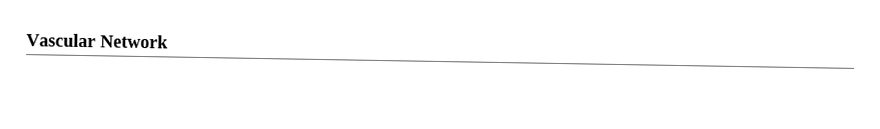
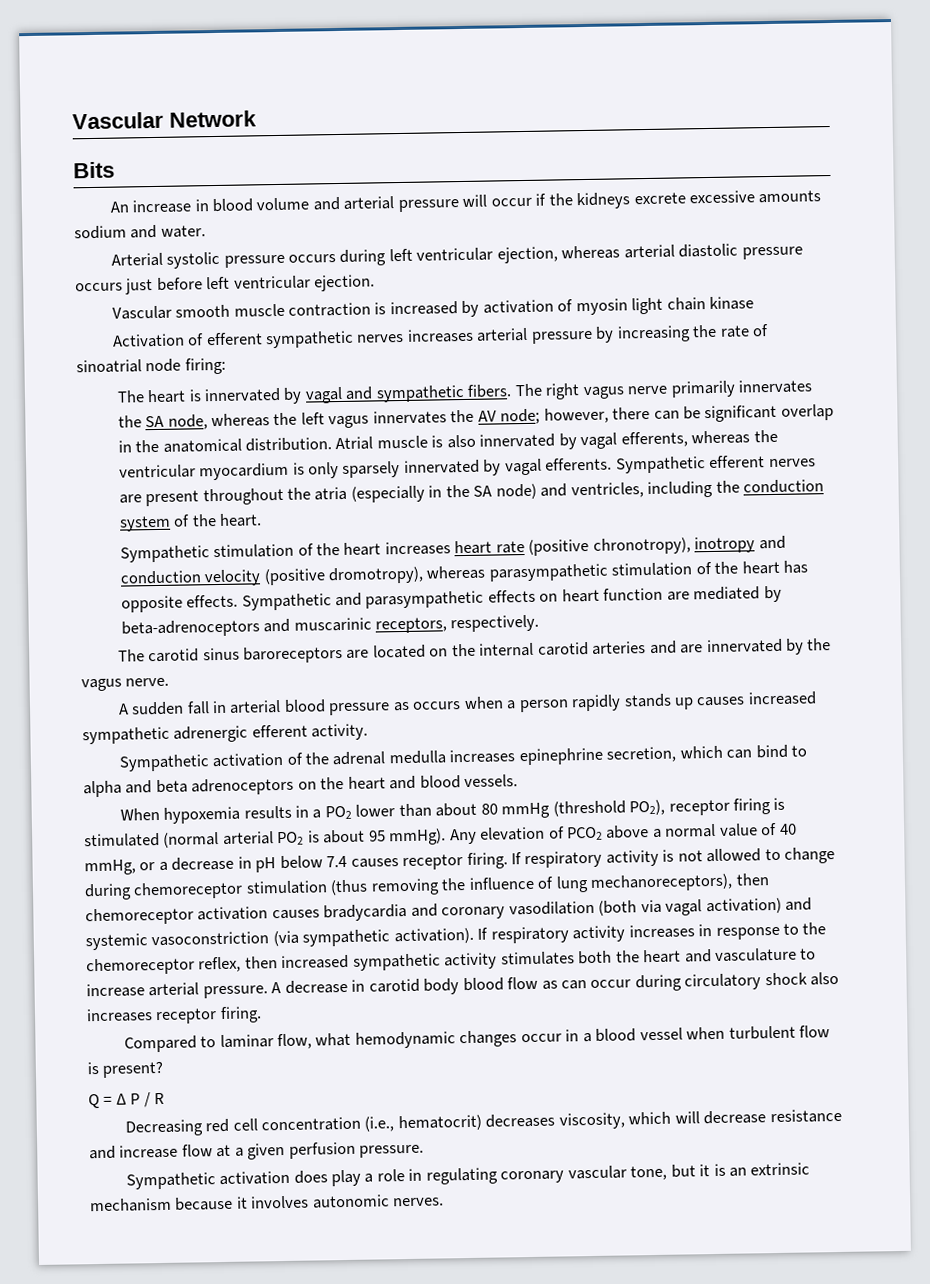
+ Bits
+ An increase in blood volume and arterial pressure will occur if the kidneys excrete excessive amounts sodium and water.
+ Arterial systolic pressure occurs during left ventricular ejection, whereas arterial diastolic pressure occurs just before left ventricular ejection.
+ Vascular smooth muscle contraction is increased by activation of myosin light chain kinase
+ Activation of efferent sympathetic nerves increases arterial pressure by increasing the rate of sinoatrial node firing:
+ The heart is innervated by vagal and sympathetic fibers. The right vagus nerve primarily innervates the SA node, whereas the left vagus innervates the AV node; however, there can be significant overlap in the anatomical distribution. Atrial muscle is also innervated by vagal efferents, whereas the ventricular myocardium is only sparsely innervated by vagal efferents. Sympathetic efferent nerves are present throughout the atria (especially in the SA node) and ventricles, including the conduction system of the heart.
+ Sympathetic stimulation of the heart increases heart rate (positive chronotropy), inotropy and conduction velocity (positive dromotropy), whereas parasympathetic stimulation of the heart has opposite effects. Sympathetic and parasympathetic effects on heart function are mediated by beta-adrenoceptors and muscarinic receptors, respectively.
+ The carotid sinus baroreceptors are located on the internal carotid arteries and are innervated by the vagus nerve.
+ A sudden fall in arterial blood pressure as occurs when a person rapidly stands up causes increased sympathetic adrenergic efferent activity.
+ Sympathetic activation of the adrenal medulla increases epinephrine secretion, which can bind to alpha and beta adrenoceptors on the heart and blood vessels.
+ When hypoxemia results in a PO2 lower than about 80 mmHg (threshold PO2), receptor firing is stimulated (normal arterial PO2 is about 95 mmHg). Any elevation of PCO2 above a normal value of 40 mmHg, or a decrease in pH below 7.4 causes receptor firing. If respiratory activity is not allowed to change during chemoreceptor stimulation (thus removing the influence of lung mechanoreceptors), then chemoreceptor activation causes bradycardia and coronary vasodilation (both via vagal activation) and systemic vasoconstriction (via sympathetic activation). If respiratory activity increases in response to the chemoreceptor reflex, then increased sympathetic activity stimulates both the heart and vasculature to increase arterial pressure. A decrease in carotid body blood flow as can occur during circulatory shock also increases receptor firing.
+ Compared to laminar flow, what hemodynamic changes occur in a blood vessel when turbulent flow is present?
+ Q = Δ P / R
+ Decreasing red cell concentration (i.e., hematocrit) decreases viscosity, which will decrease resistance and increase flow at a given perfusion pressure.
+ Sympathetic activation does play a role in regulating coronary vascular tone, but it is an extrinsic mechanism because it involves autonomic nerves.

